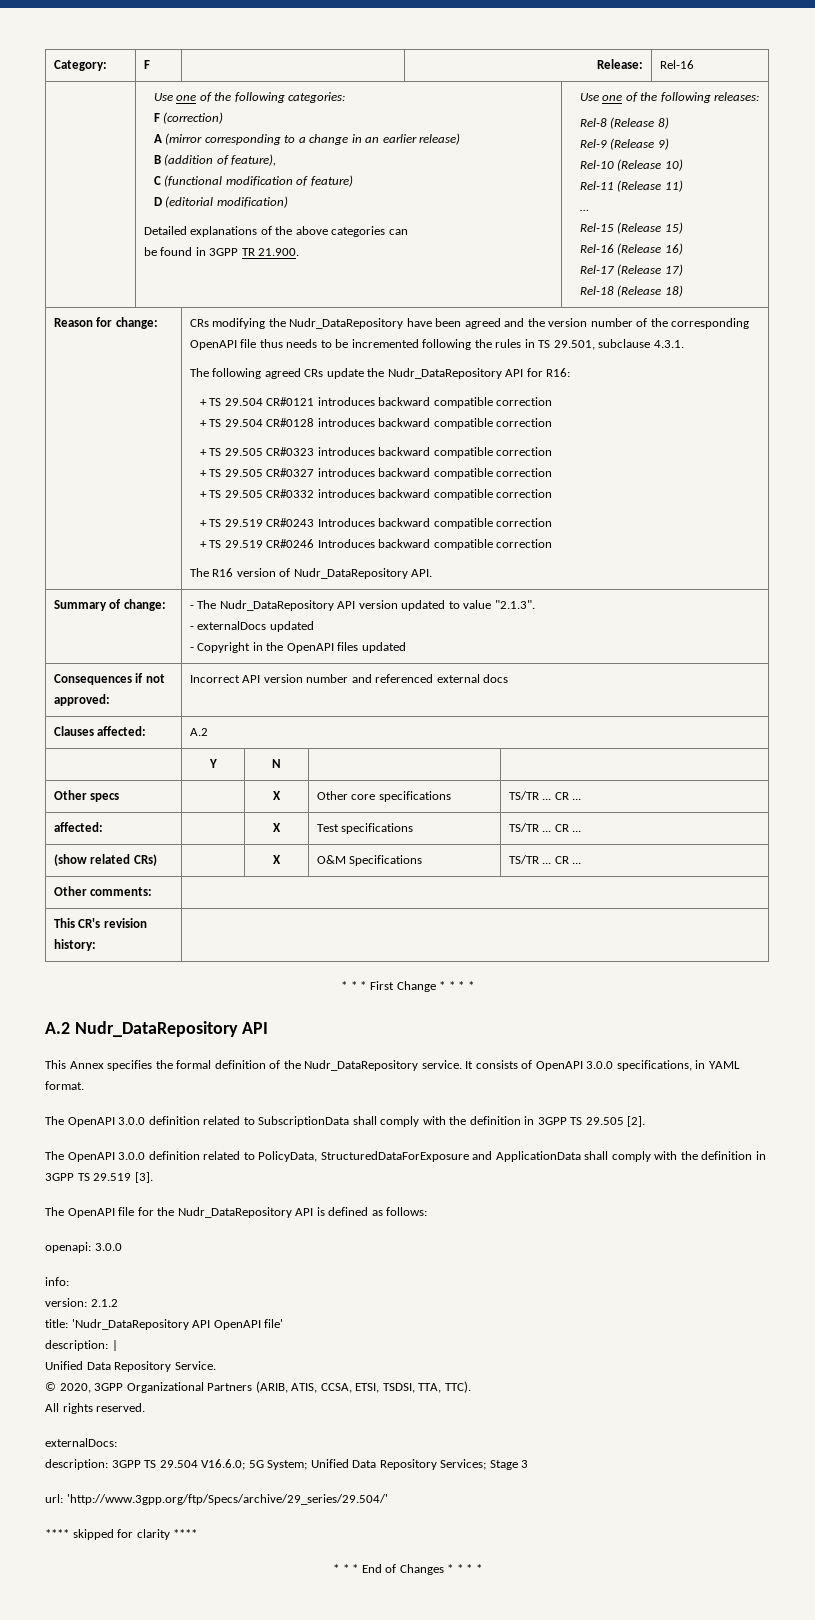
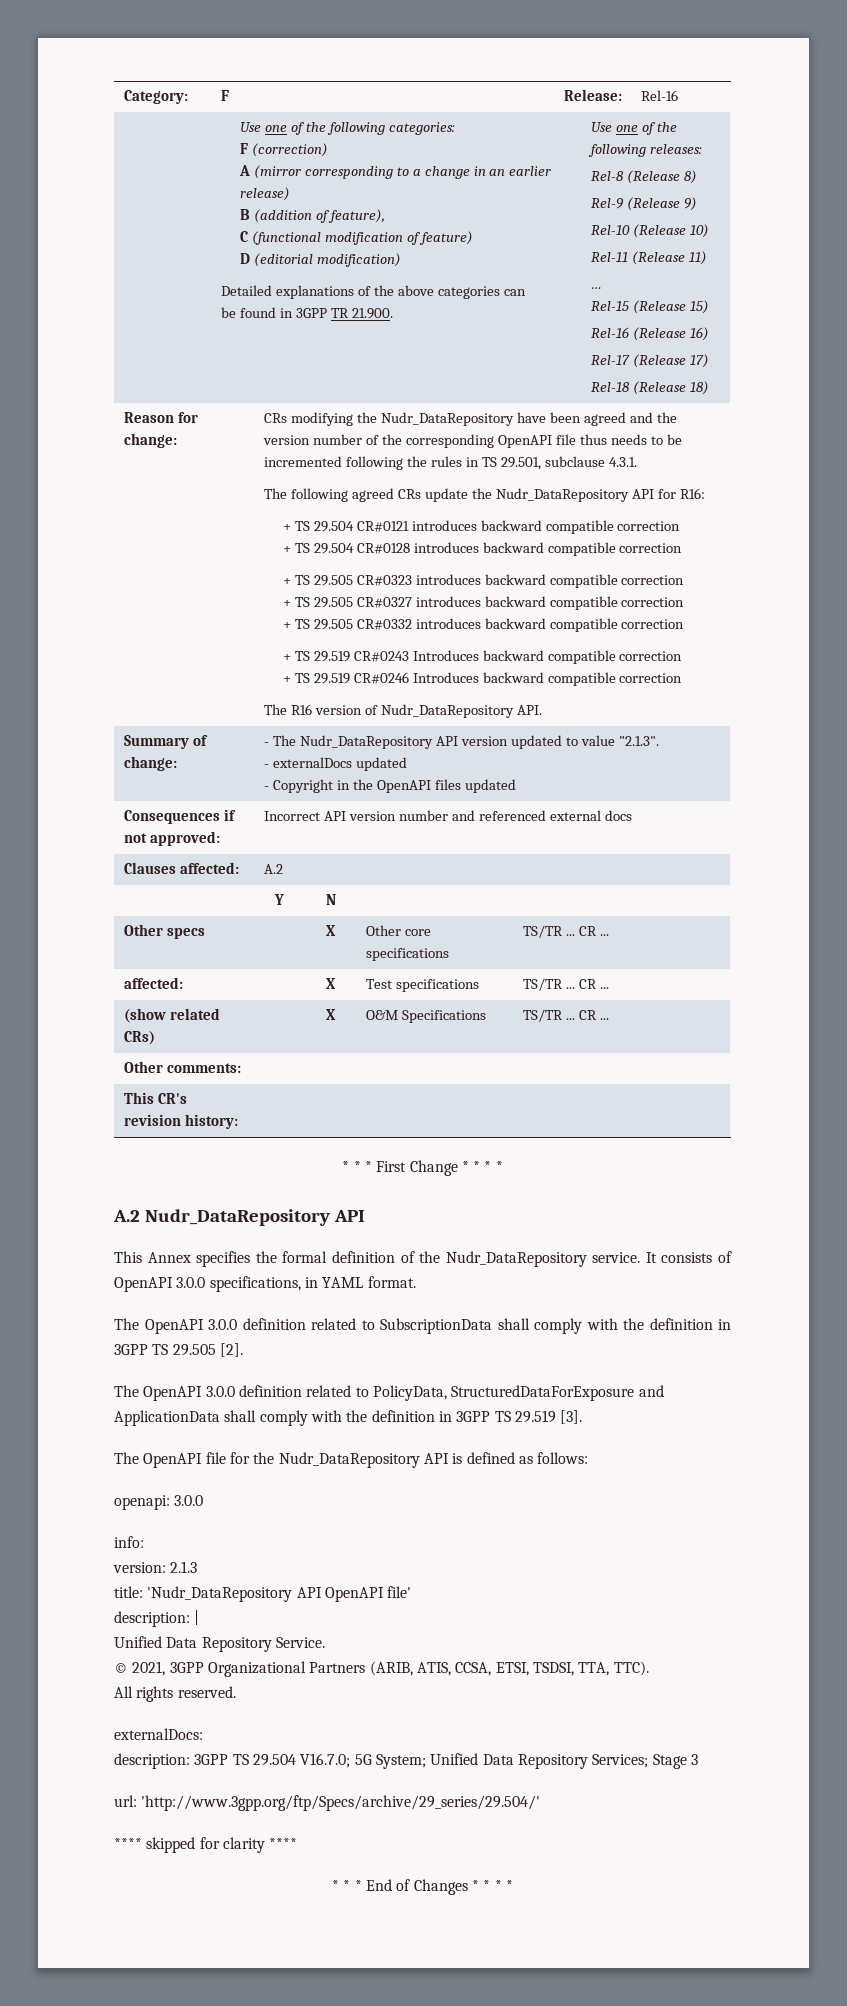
- version: 2.1.2
+ version: 2.1.3
- © 2020, 3GPP Organizational Partners (ARIB, ATIS, CCSA, ETSI, TSDSI, TTA, TTC).
+ © 2021, 3GPP Organizational Partners (ARIB, ATIS, CCSA, ETSI, TSDSI, TTA, TTC).
- description: 3GPP TS 29.504 V16.6.0; 5G System; Unified Data Repository Services; Stage 3
+ description: 3GPP TS 29.504 V16.7.0; 5G System; Unified Data Repository Services; Stage 3

